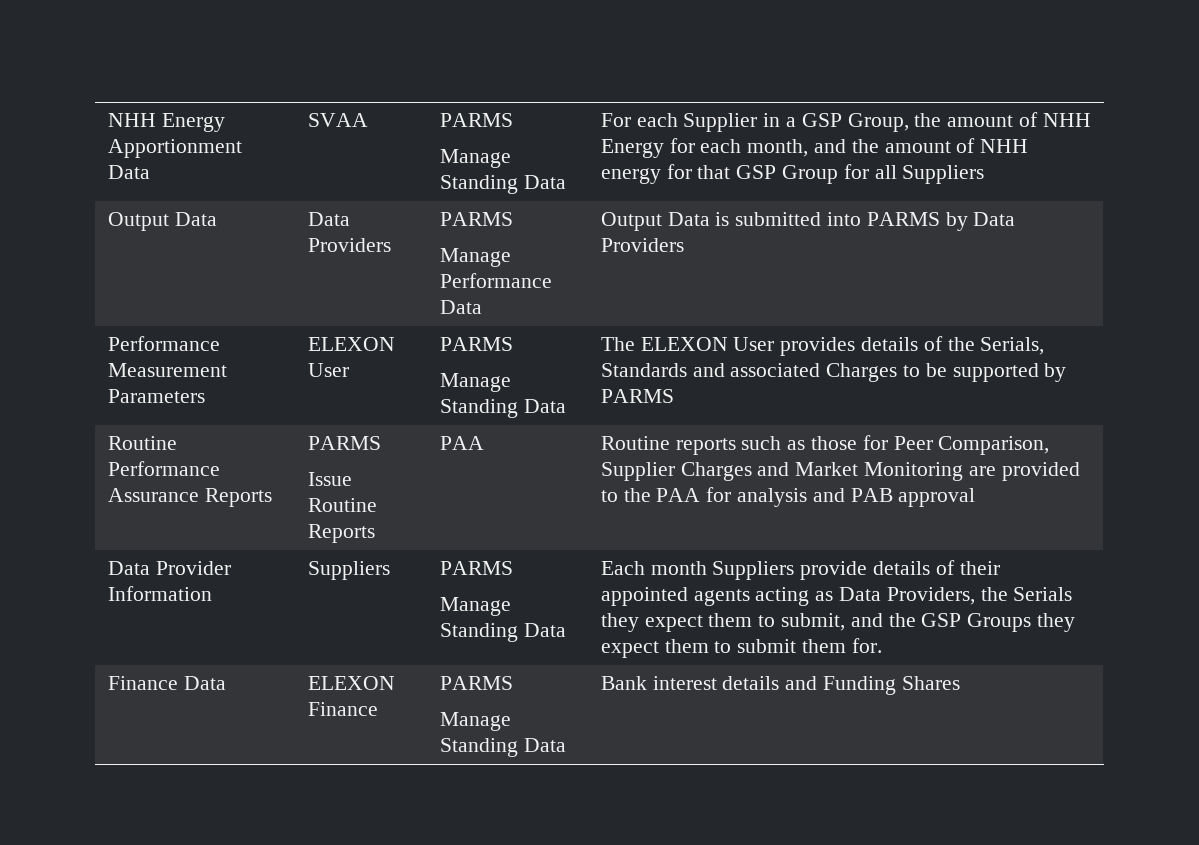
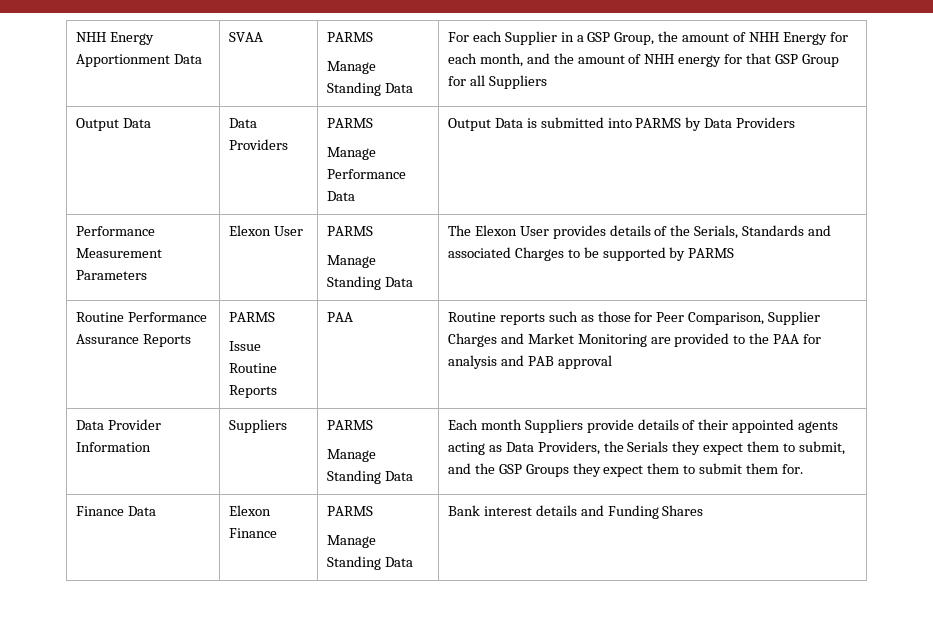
- Performance Measurement Parameters | ELEXON User | PARMS
- Manage Standing Data | The ELEXON User provides details of the Serials, Standards and associated Charges to be supported by PARMS
+ Performance Measurement Parameters | Elexon User | PARMS
+ Manage Standing Data | The Elexon User provides details of the Serials, Standards and associated Charges to be supported by PARMS
- Finance Data | ELEXON Finance | PARMS
+ Finance Data | Elexon Finance | PARMS

